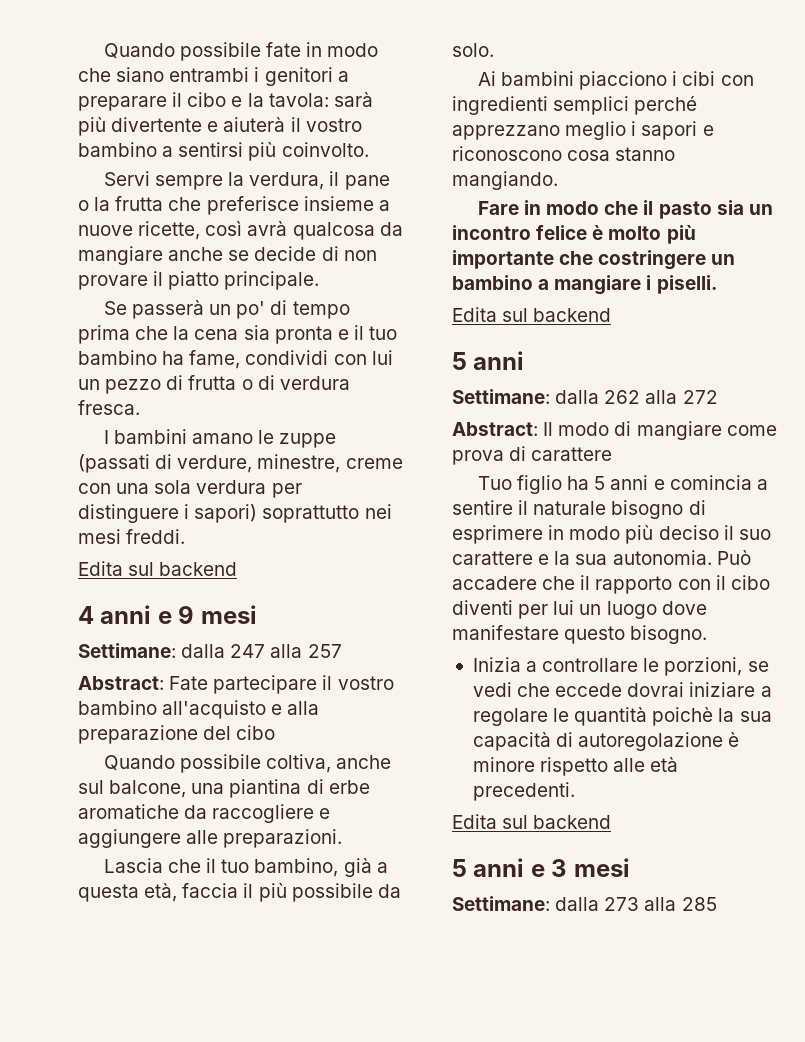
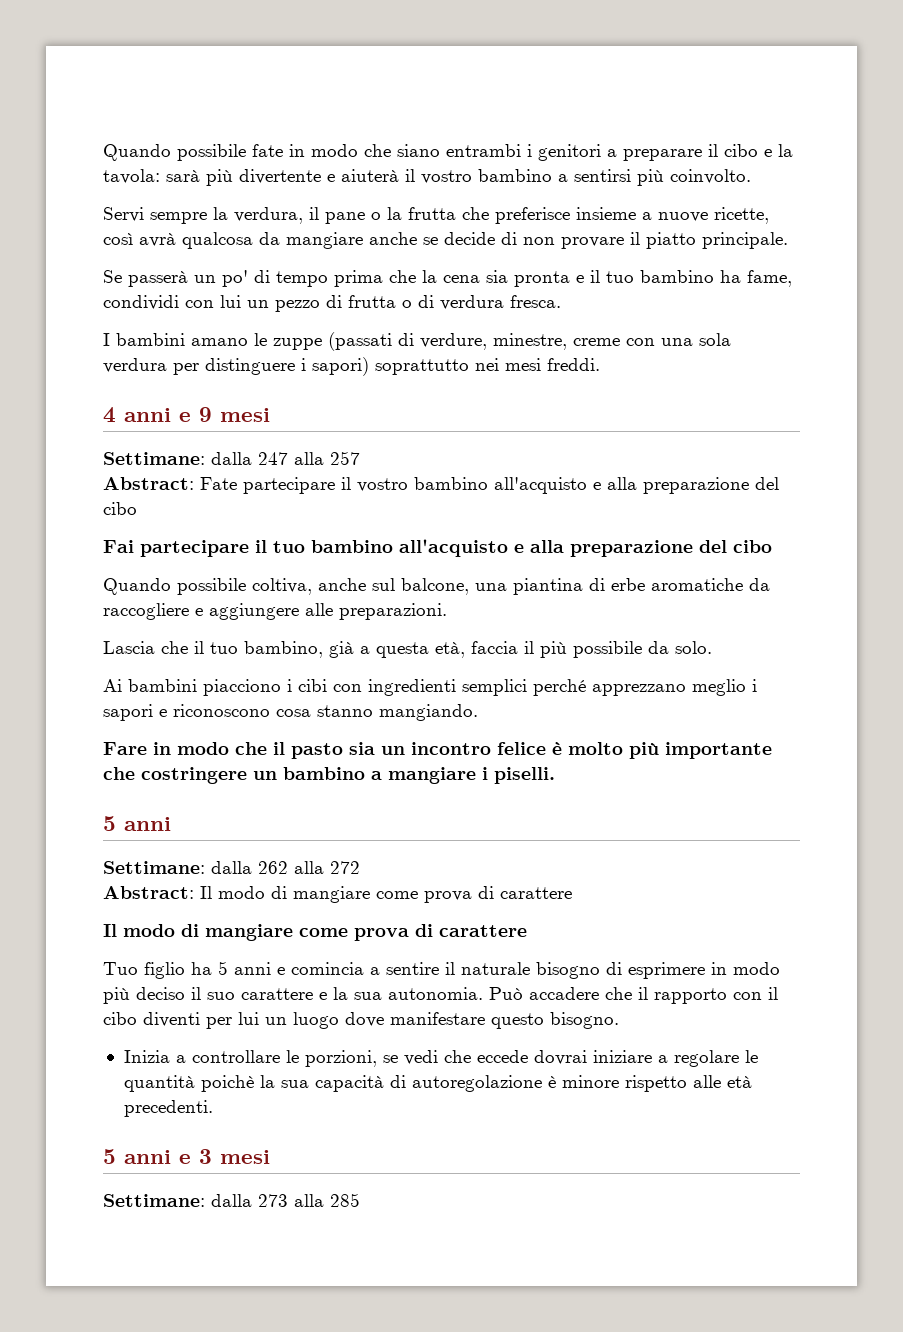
  I bambini amano le zuppe (passati di verdure, minestre, creme con una sola verdura per distinguere i sapori) soprattutto nei mesi freddi.
- Edita sul backend
+ Fai partecipare il tuo bambino all'acquisto e alla preparazione del cibo
  Fare in modo che il pasto sia un incontro felice è molto più importante che costringere un bambino a mangiare i piselli.
- Edita sul backend
  Abstract: Il modo di mangiare come prova di carattere
+ Il modo di mangiare come prova di carattere
  Inizia a controllare le porzioni, se vedi che eccede dovrai iniziare a regolare le quantità poichè la sua capacità di autoregolazione è minore rispetto alle età precedenti.
- Edita sul backend

